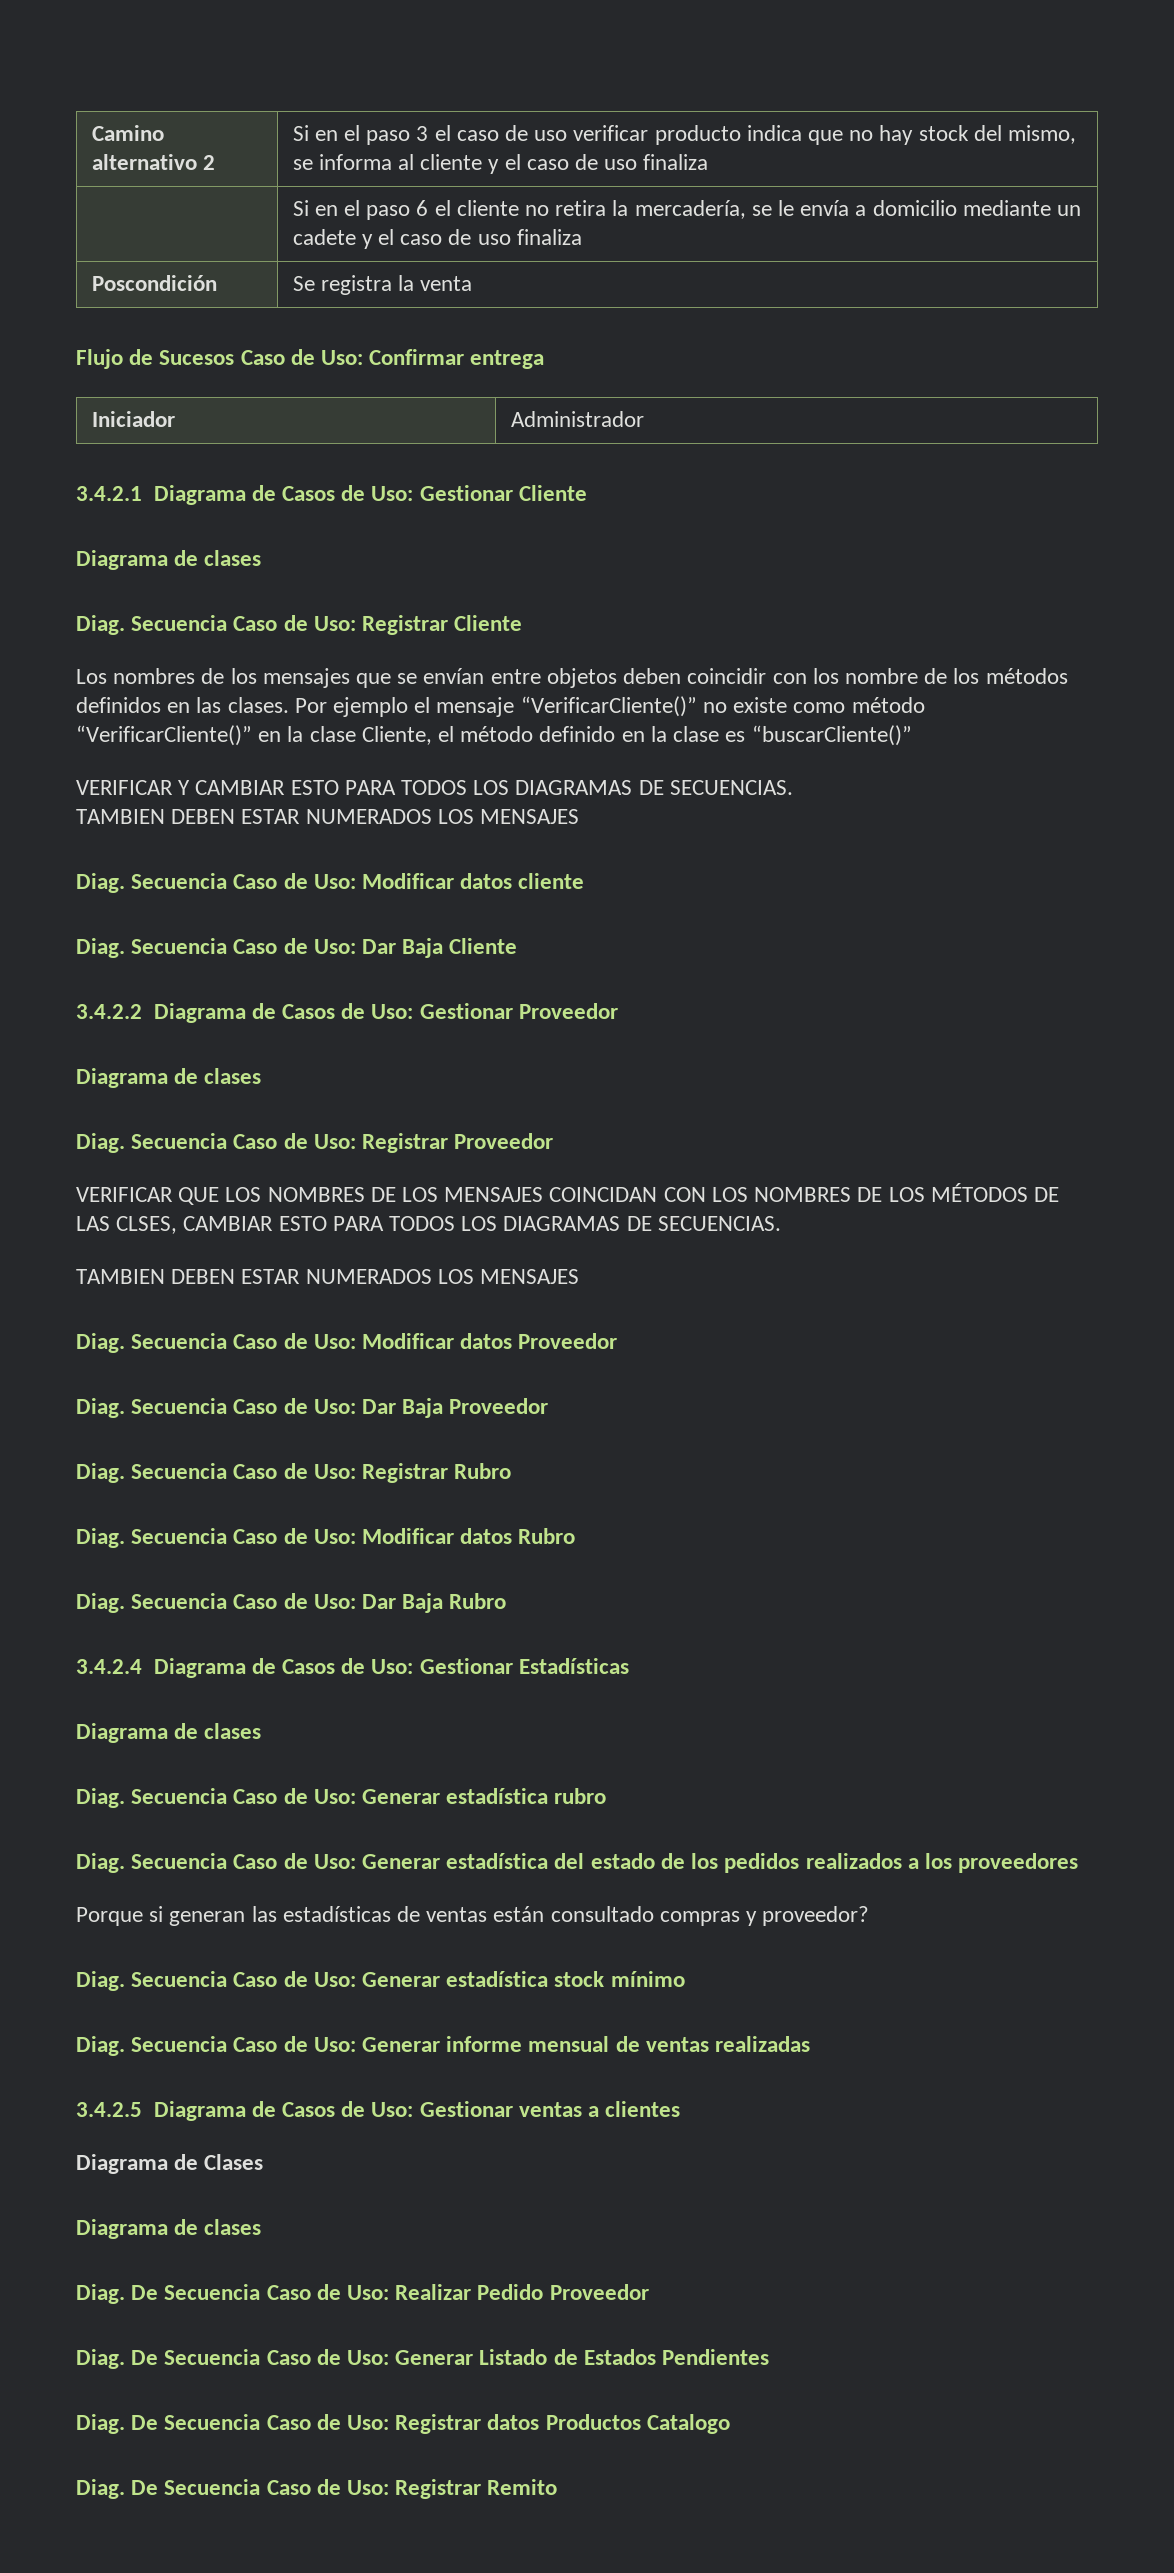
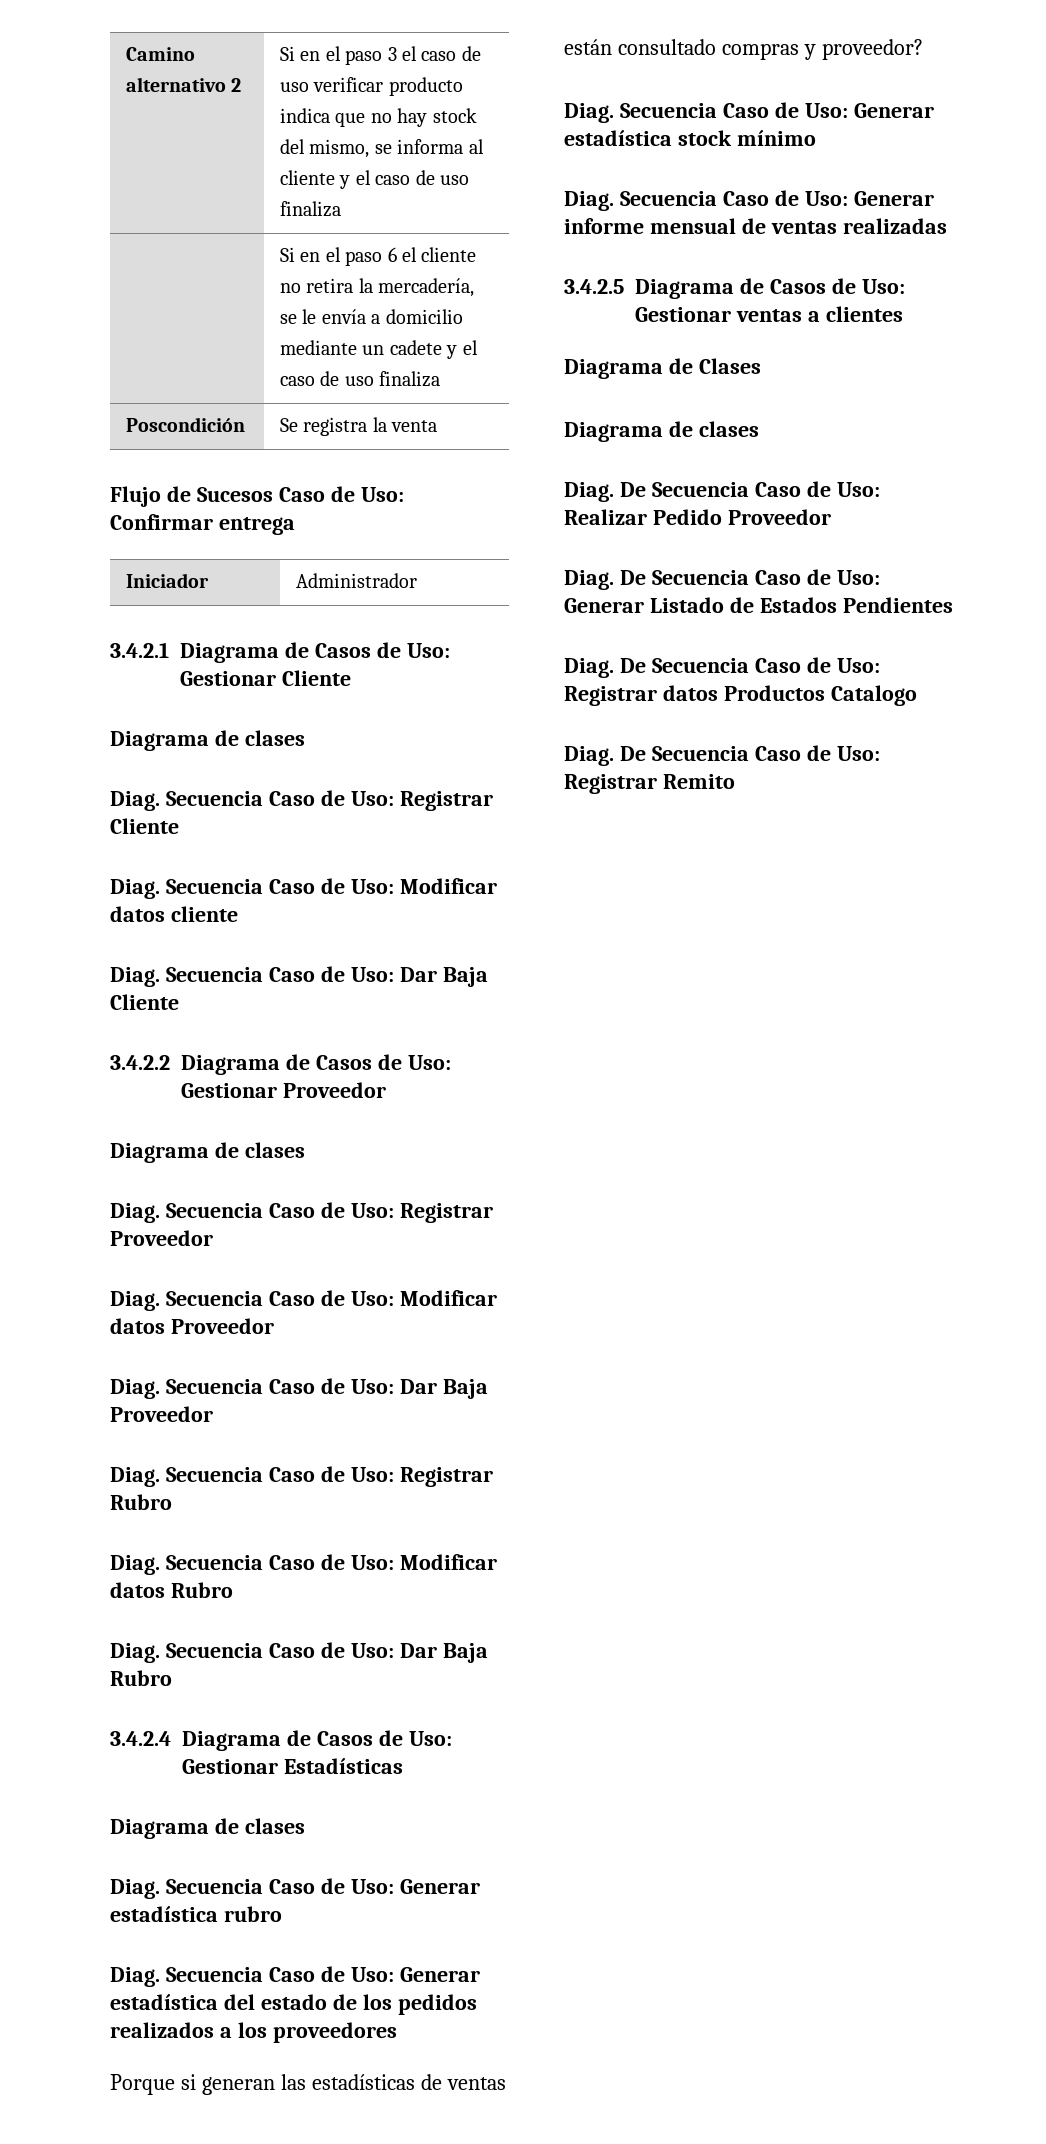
- Los nombres de los mensajes que se envían entre objetos deben coincidir con los nombre de los métodos definidos en las clases. Por ejemplo el mensaje “VerificarCliente()” no existe como método “VerificarCliente()” en la clase Cliente, el método definido en la clase es “buscarCliente()”
- VERIFICAR Y CAMBIAR ESTO PARA TODOS LOS DIAGRAMAS DE SECUENCIAS.
- TAMBIEN DEBEN ESTAR NUMERADOS LOS MENSAJES
- VERIFICAR QUE LOS NOMBRES DE LOS MENSAJES COINCIDAN CON LOS NOMBRES DE LOS MÉTODOS DE LAS CLSES, CAMBIAR ESTO PARA TODOS LOS DIAGRAMAS DE SECUENCIAS.
- TAMBIEN DEBEN ESTAR NUMERADOS LOS MENSAJES

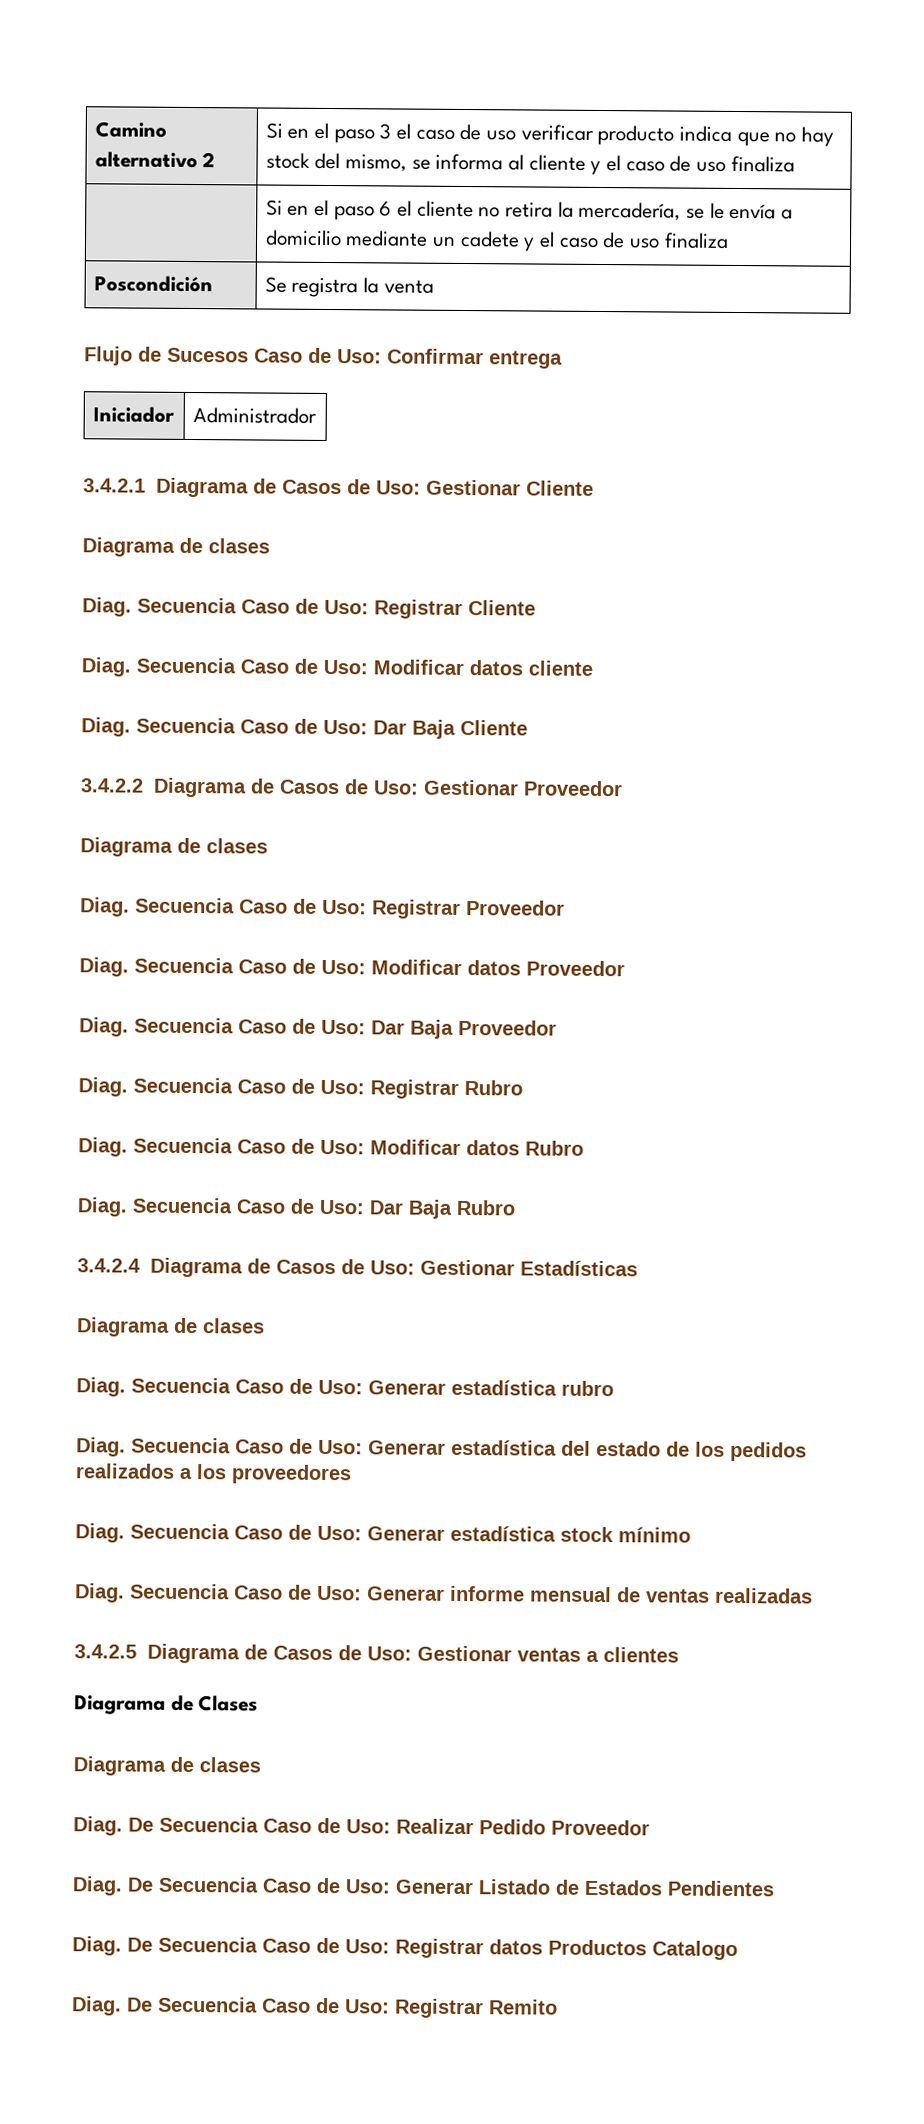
- Porque si generan las estadísticas de ventas están consultado compras y proveedor?

